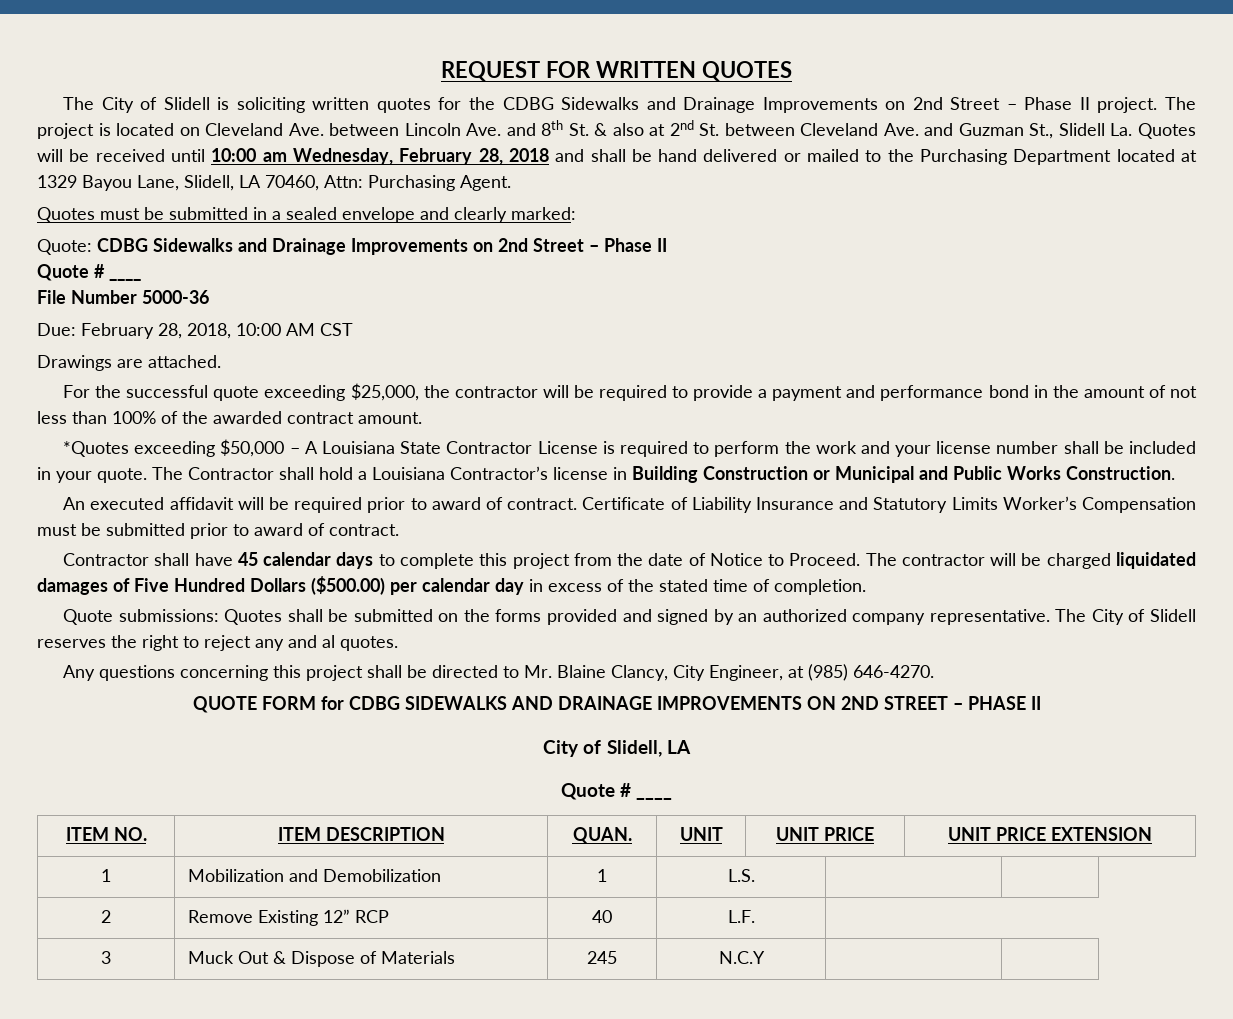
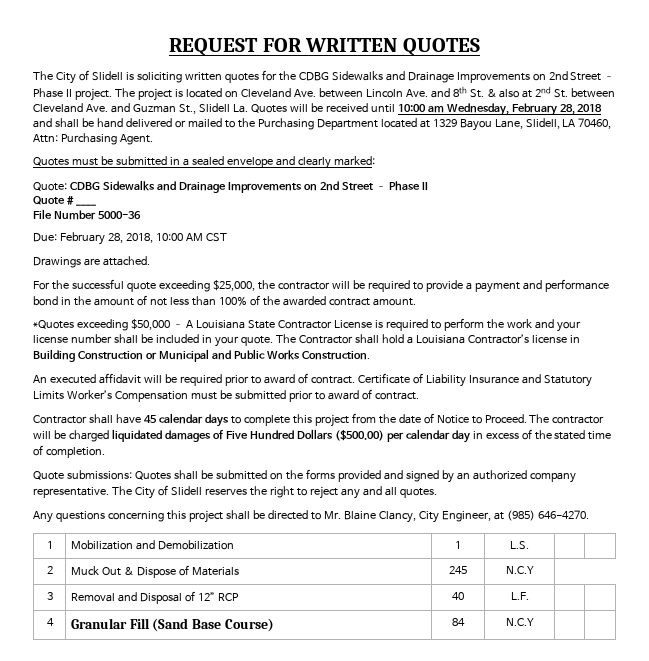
- The City of Slidell reserves the right to reject any and al quotes.
+ The City of Slidell reserves the right to reject any and all quotes.
- QUOTE FORM for CDBG SIDEWALKS AND DRAINAGE IMPROVEMENTS ON 2ND STREET – PHASE II
- City of Slidell, LA
- Quote # ____
- ITEM NO. | ITEM DESCRIPTION | QUAN. | UNIT | UNIT PRICE | UNIT PRICE EXTENSION
- 2 | Remove Existing 12” RCP | 40 | L.F.
- 3 | Muck Out & Dispose of Materials | 245 | N.C.Y | |
+ 2 | Muck Out & Dispose of Materials | 245 | N.C.Y
+ 3 | Removal and Disposal of 12” RCP | 40 | L.F. | |
+ 4 | Granular Fill (Sand Base Course) | 84 | N.C.Y | |

